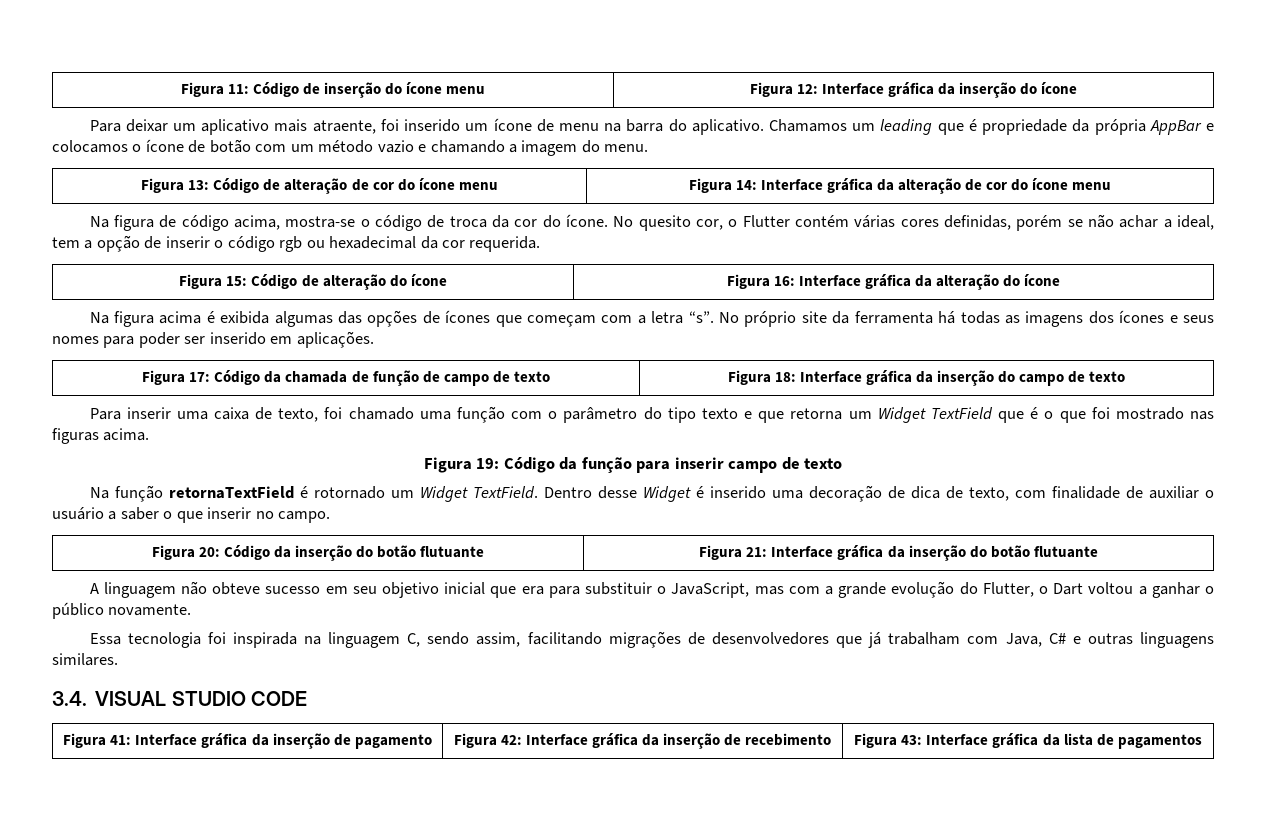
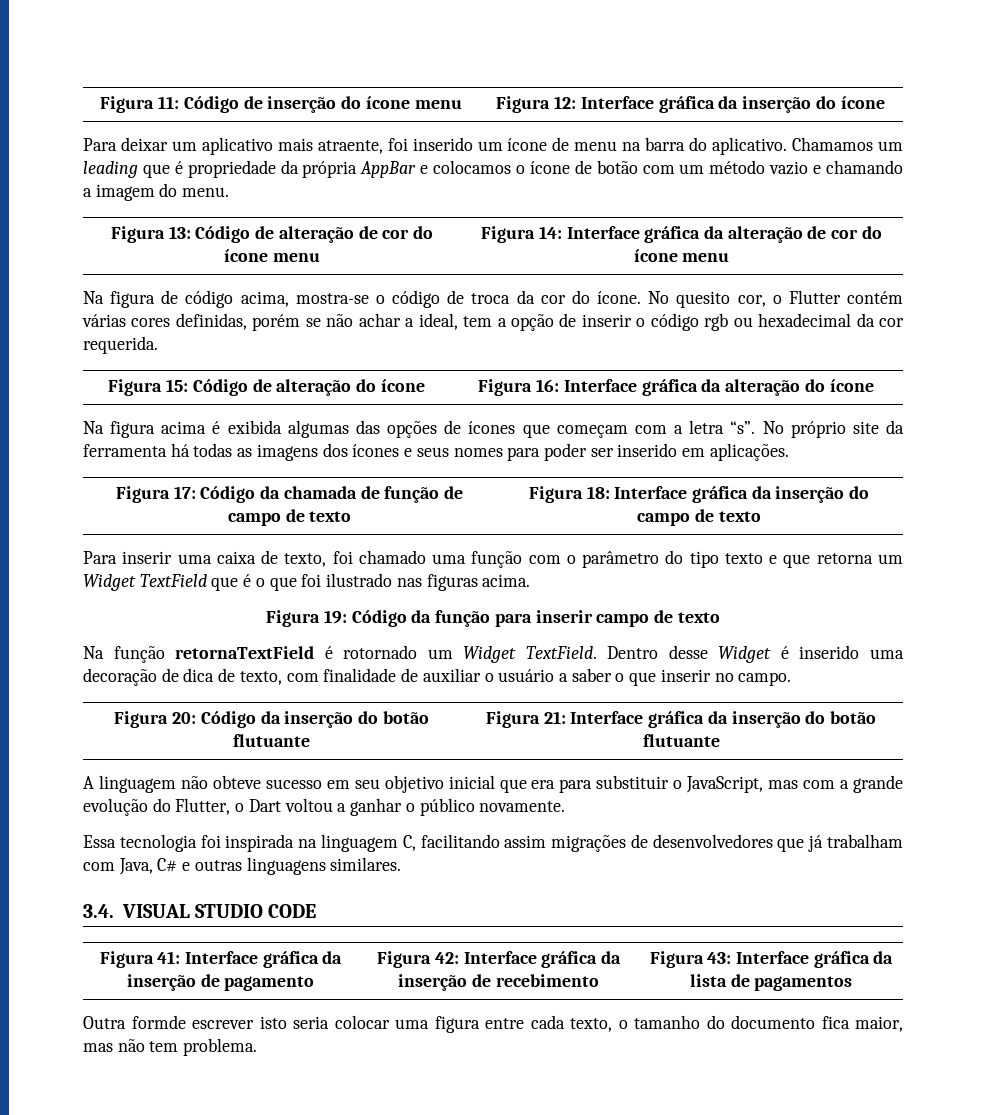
- Para inserir uma caixa de texto, foi chamado uma função com o parâmetro do tipo texto e que retorna um Widget TextField que é o que foi mostrado nas figuras acima.
+ Para inserir uma caixa de texto, foi chamado uma função com o parâmetro do tipo texto e que retorna um Widget TextField que é o que foi ilustrado nas figuras acima.
- Essa tecnologia foi inspirada na linguagem C, sendo assim, facilitando migrações de desenvolvedores que já trabalham com Java, C# e outras linguagens similares.
+ Essa tecnologia foi inspirada na linguagem C, facilitando assim migrações de desenvolvedores que já trabalham com Java, C# e outras linguagens similares.
+ Outra formde escrever isto seria colocar uma figura entre cada texto, o tamanho do documento fica maior, mas não tem problema.

